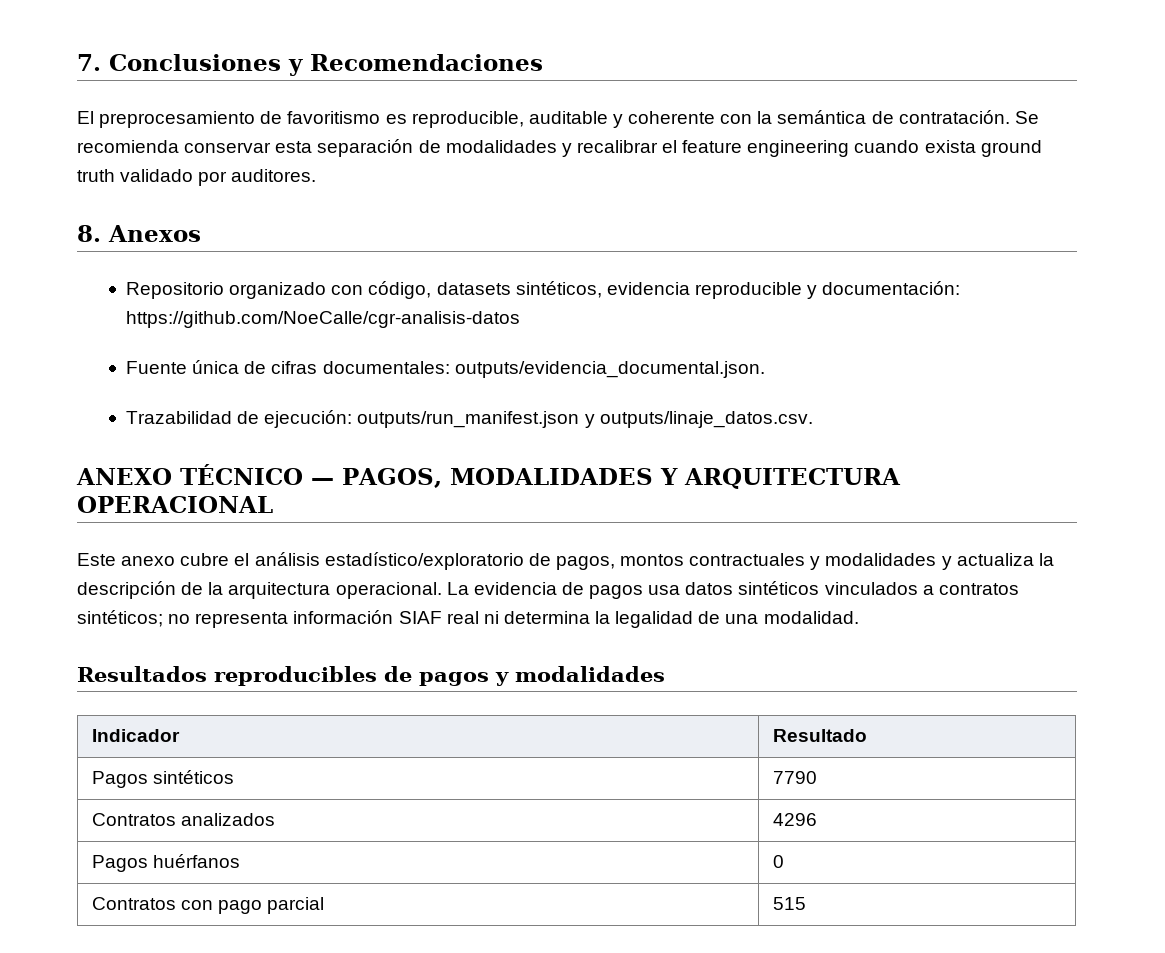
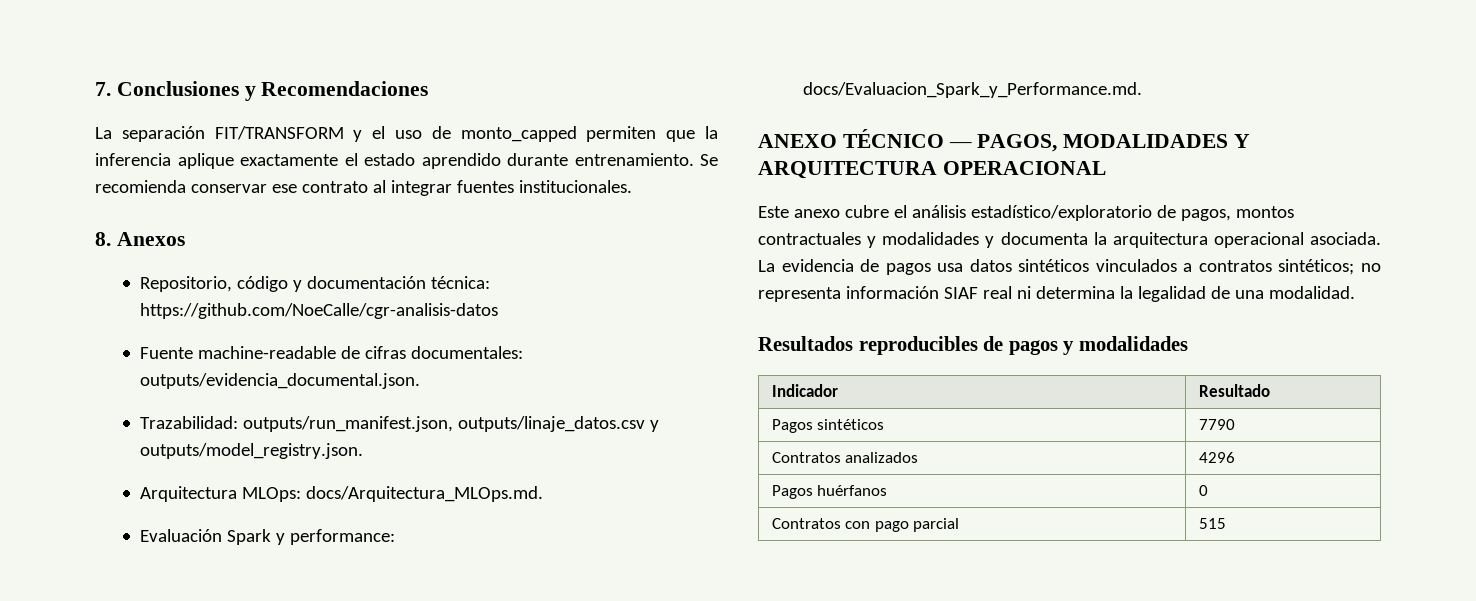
- El preprocesamiento de favoritismo es reproducible, auditable y coherente con la semántica de contratación. Se recomienda conservar esta separación de modalidades y recalibrar el feature engineering cuando exista ground truth validado por auditores.
+ La separación FIT/TRANSFORM y el uso de monto_capped permiten que la inferencia aplique exactamente el estado aprendido durante entrenamiento. Se recomienda conservar ese contrato al integrar fuentes institucionales.
  8. Anexos
- Repositorio organizado con código, datasets sintéticos, evidencia reproducible y documentación: https://github.com/NoeCalle/cgr-analisis-datos
+ Repositorio, código y documentación técnica: https://github.com/NoeCalle/cgr-analisis-datos
- Fuente única de cifras documentales: outputs/evidencia_documental.json.
+ Fuente machine-readable de cifras documentales: outputs/evidencia_documental.json.
- Trazabilidad de ejecución: outputs/run_manifest.json y outputs/linaje_datos.csv.
+ Trazabilidad: outputs/run_manifest.json, outputs/linaje_datos.csv y outputs/model_registry.json.
+ Arquitectura MLOps: docs/Arquitectura_MLOps.md.
+ Evaluación Spark y performance: docs/Evaluacion_Spark_y_Performance.md.
- Este anexo cubre el análisis estadístico/exploratorio de pagos, montos contractuales y modalidades y actualiza la descripción de la arquitectura operacional.
+ Este anexo cubre el análisis estadístico/exploratorio de pagos, montos contractuales y modalidades y documenta la arquitectura operacional asociada.

